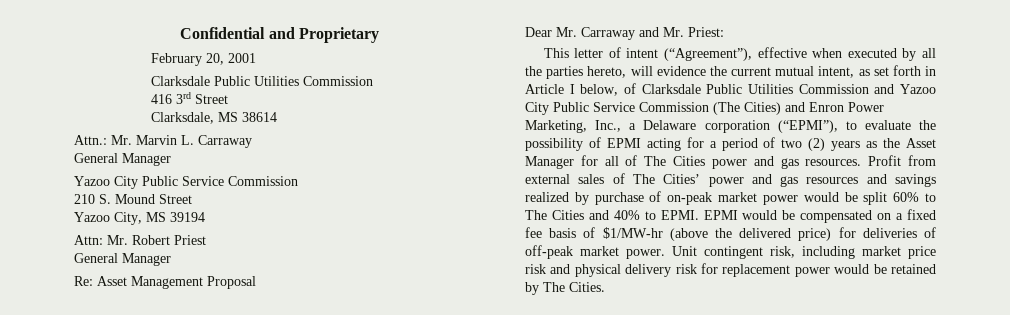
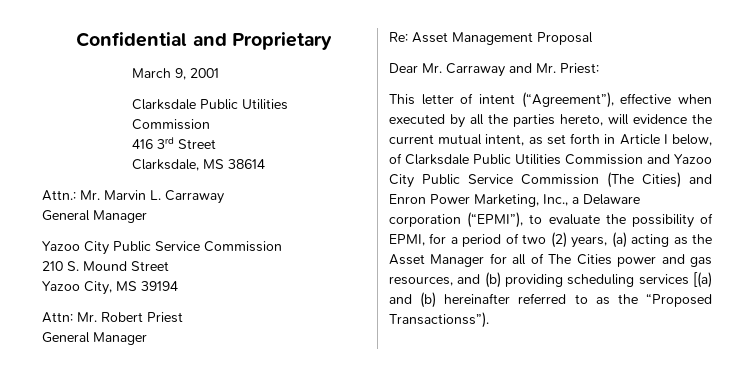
- February 20, 2001
+ March 9, 2001
- This letter of intent (“Agreement”), effective when executed by all the parties hereto, will evidence the current mutual intent, as set forth in Article I below, of Clarksdale Public Utilities Commission and Yazoo City Public Service Commission (The Cities) and Enron Power Marketing, Inc., a Delaware corporation (“EPMI”), to evaluate the possibility of EPMI acting for a period of two (2) years as the Asset Manager for all of The Cities power and gas resources. Profit from external sales of The Cities’ power and gas resources and savings realized by purchase of on-peak market power would be split 60% to The Cities and 40% to EPMI. EPMI would be compensated on a fixed fee basis of $1/MW-hr (above the delivered price) for deliveries of off-peak market power. Unit contingent risk, including market price risk and physical delivery risk for replacement power would be retained by The Cities.
+ This letter of intent (“Agreement”), effective when executed by all the parties hereto, will evidence the current mutual intent, as set forth in Article I below, of Clarksdale Public Utilities Commission and Yazoo City Public Service Commission (The Cities) and Enron Power Marketing, Inc., a Delaware corporation (“EPMI”), to evaluate the possibility of EPMI, for a period of two (2) years, (a) acting as the Asset Manager for all of The Cities power and gas resources, and (b) providing scheduling services [(a) and (b) hereinafter referred to as the “Proposed Transactionss”).

